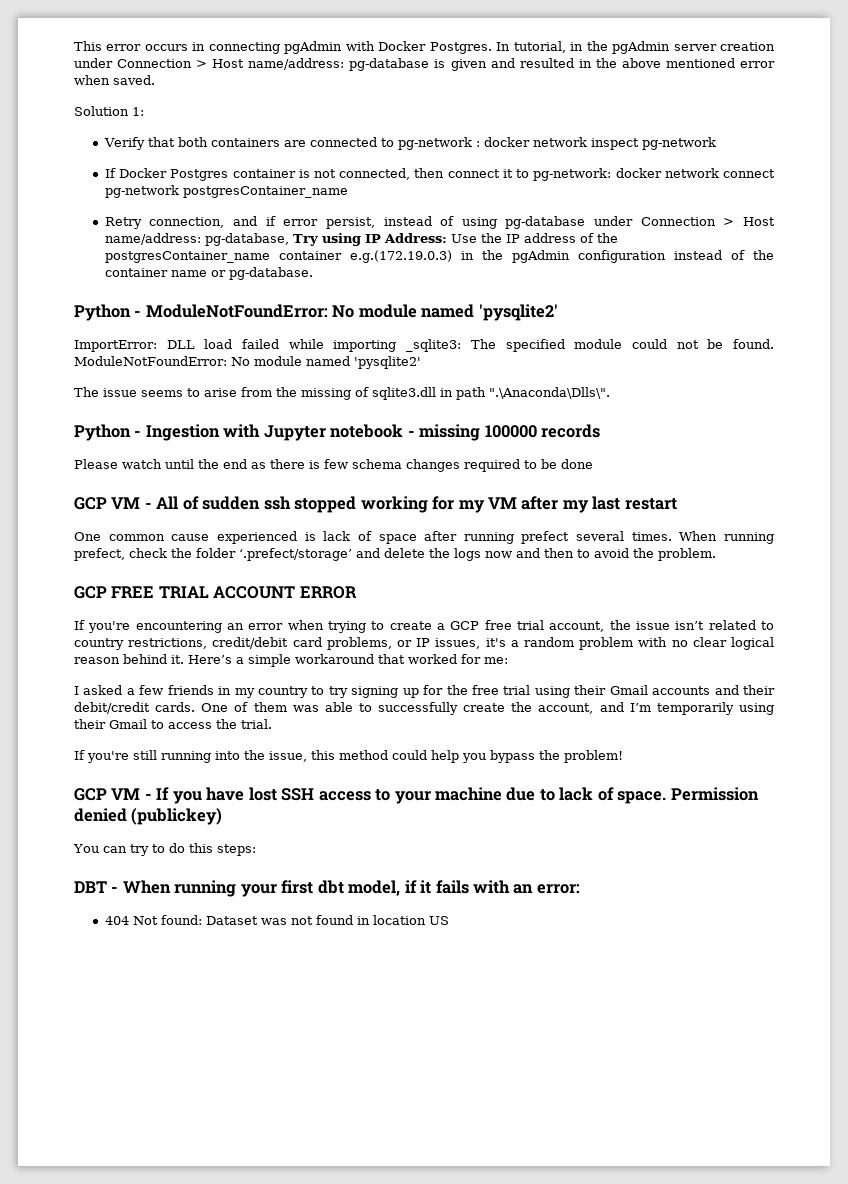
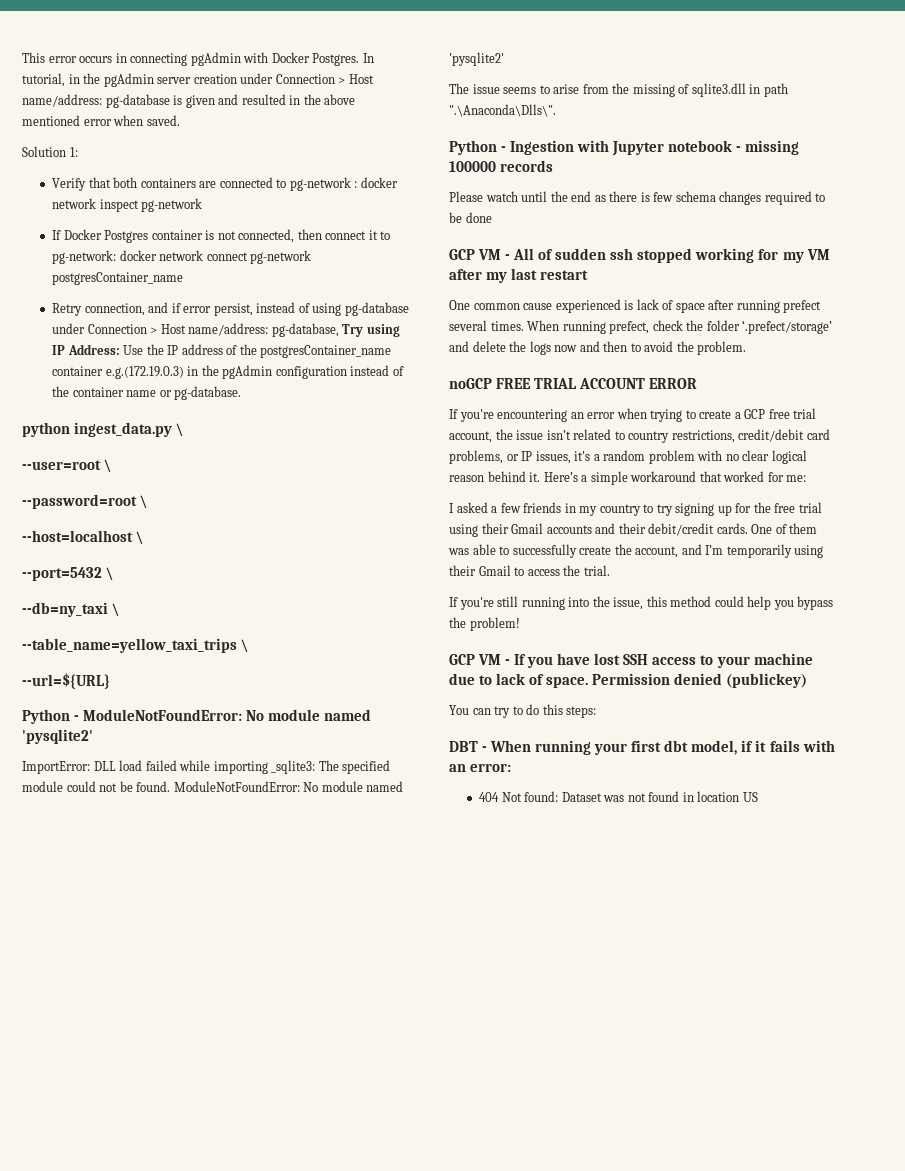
+ python ingest_data.py \
+ --user=root \
+ --password=root \
+ --host=localhost \
+ --port=5432 \
+ --db=ny_taxi \
+ --table_name=yellow_taxi_trips \
+ --url=${URL}
- GCP FREE TRIAL ACCOUNT ERROR
+ noGCP FREE TRIAL ACCOUNT ERROR

